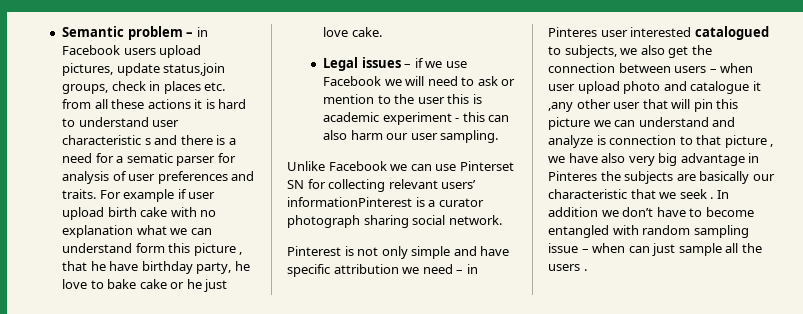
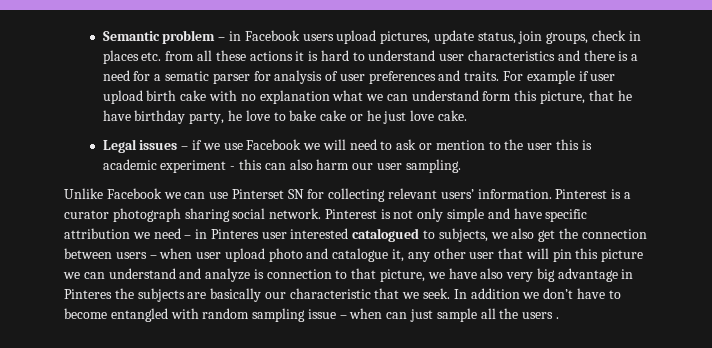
- Semantic problem – in Facebook users upload pictures, update status,join groups, check in places etc. from all these actions it is hard to understand user characteristic s and there is a need for a sematic parser for analysis of user preferences and traits.
+ Semantic problem – in Facebook users upload pictures, update status, join groups, check in places etc. from all these actions it is hard to understand user characteristics and there is a need for a sematic parser for analysis of user preferences and traits.
- For example if user upload birth cake with no explanation what we can understand form this picture , that he have birthday party, he love to bake cake or he just love cake.
+ For example if user upload birth cake with no explanation what we can understand form this picture, that he have birthday party, he love to bake cake or he just love cake.
- Unlike Facebook we can use Pinterset SN for collecting relevant users’ informationPinterest is a curator photograph sharing social network.
- Pinterest is not only simple and have specific attribution we need – in Pinteres user interested catalogued to subjects, we also get the connection between users – when user upload photo and catalogue it ,any other user that will pin this picture we can understand and analyze is connection to that picture , we have also very big advantage in Pinteres the subjects are basically our characteristic that we seek .
+ Unlike Facebook we can use Pinterset SN for collecting relevant users’ information. Pinterest is a curator photograph sharing social network. Pinterest is not only simple and have specific attribution we need – in Pinteres user interested catalogued to subjects, we also get the connection between users – when user upload photo and catalogue it, any other user that will pin this picture we can understand and analyze is connection to that picture, we have also very big advantage in Pinteres the subjects are basically our characteristic that we seek.

